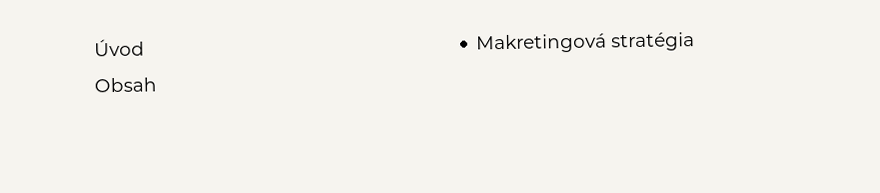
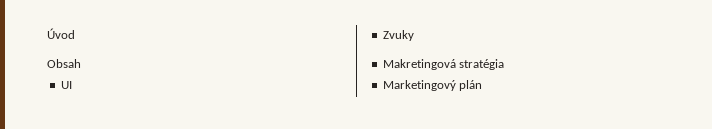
+ UI
+ Zvuky
+ Marketingový plán

